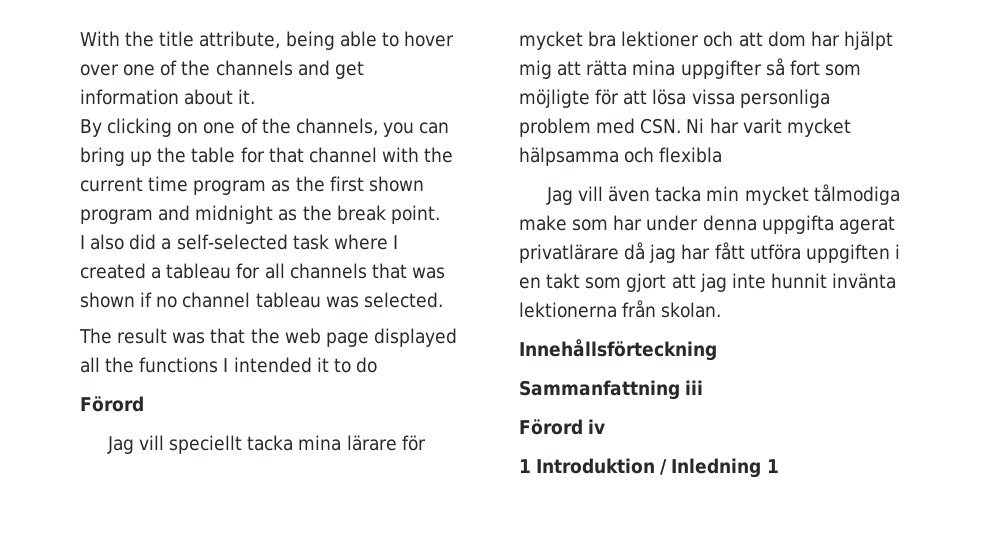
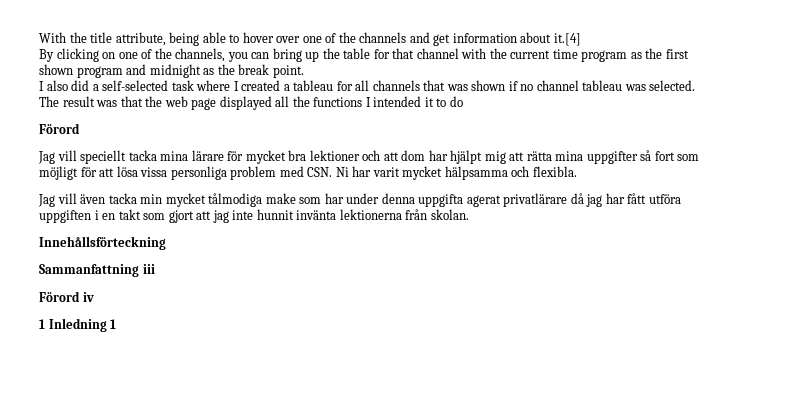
- With the title attribute, being able to hover over one of the channels and get information about it.
+ With the title attribute, being able to hover over one of the channels and get information about it.[4]
- Jag vill speciellt tacka mina lärare för mycket bra lektioner och att dom har hjälpt mig att rätta mina uppgifter så fort som möjligte för att lösa vissa personliga problem med CSN. Ni har varit mycket hälpsamma och flexibla
+ Jag vill speciellt tacka mina lärare för mycket bra lektioner och att dom har hjälpt mig att rätta mina uppgifter så fort som möjligt för att lösa vissa personliga problem med CSN. Ni har varit mycket hälpsamma och flexibla.
- 1 Introduktion / Inledning 1
+ 1 Inledning 1

